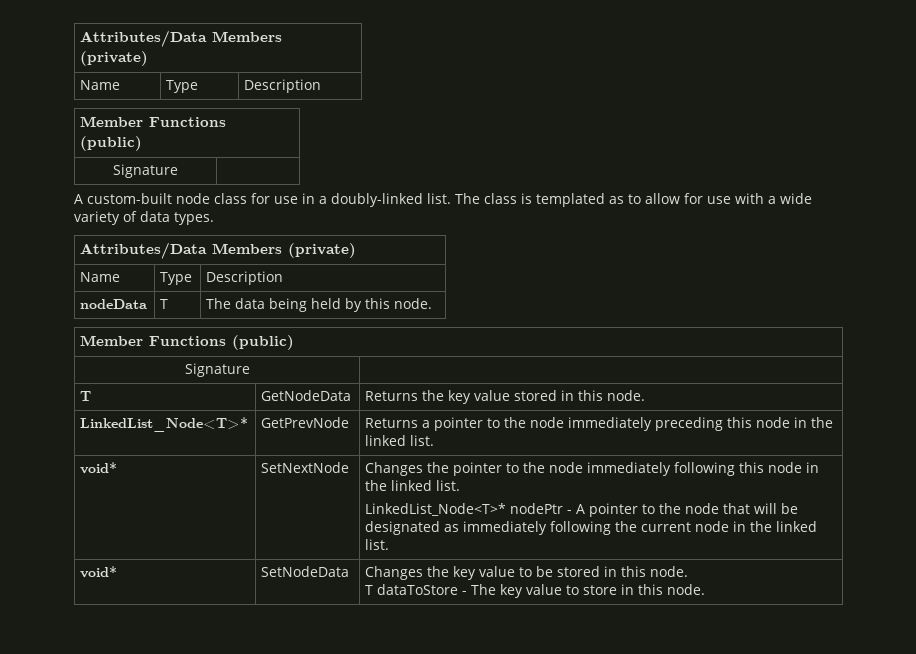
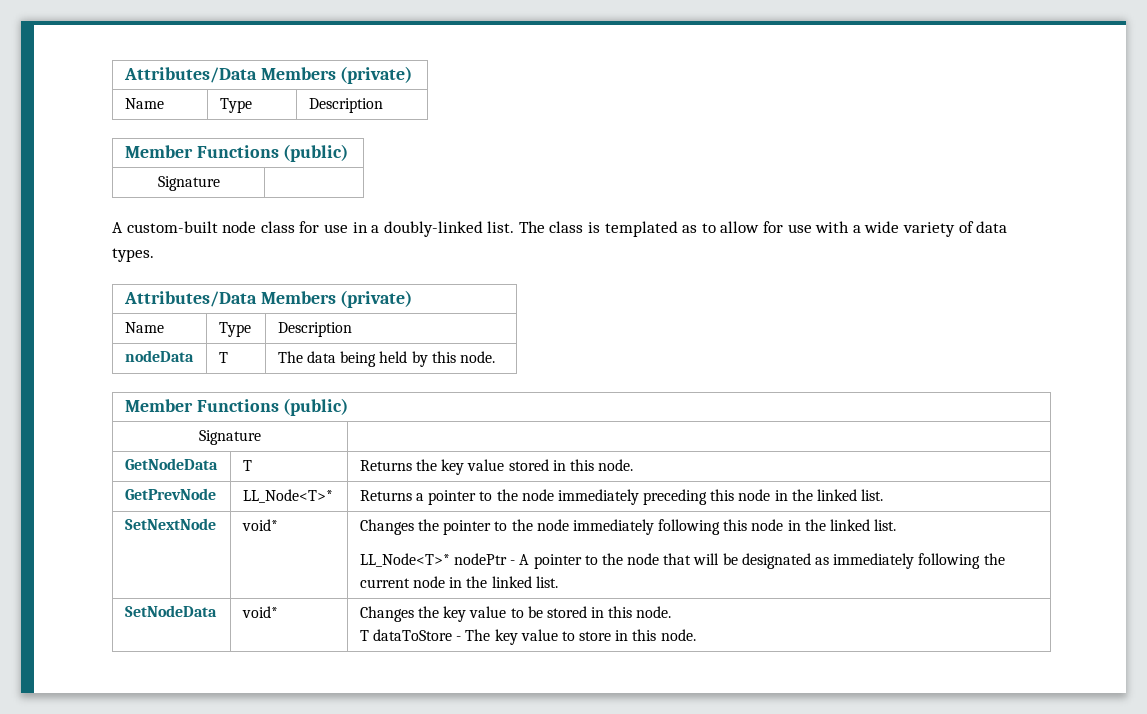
- T | GetNodeData | Returns the key value stored in this node.
+ GetNodeData | T | Returns the key value stored in this node.
- LinkedList_Node<T>* | GetPrevNode | Returns a pointer to the node immediately preceding this node in the linked list.
+ GetPrevNode | LL_Node<T>* | Returns a pointer to the node immediately preceding this node in the linked list.
- void* | SetNextNode | Changes the pointer to the node immediately following this node in the linked list.
- LinkedList_Node<T>* nodePtr - A pointer to the node that will be designated as immediately following the current node in the linked list.
+ SetNextNode | void* | Changes the pointer to the node immediately following this node in the linked list.
+ LL_Node<T>* nodePtr - A pointer to the node that will be designated as immediately following the current node in the linked list.
- void* | SetNodeData | Changes the key value to be stored in this node.
+ SetNodeData | void* | Changes the key value to be stored in this node.

